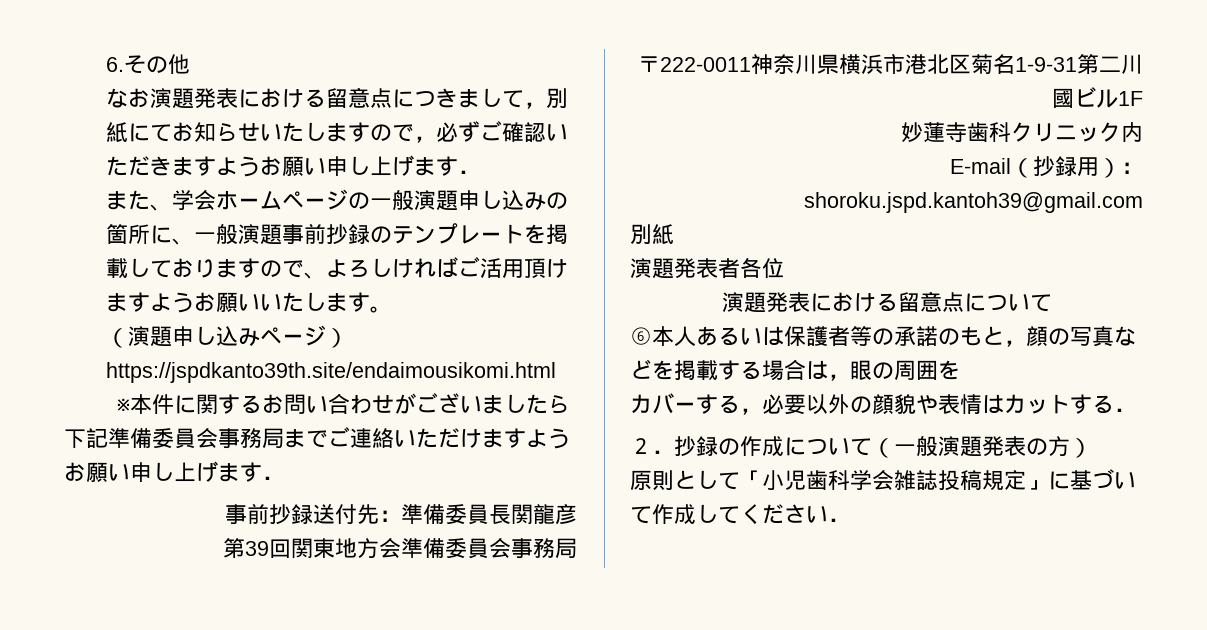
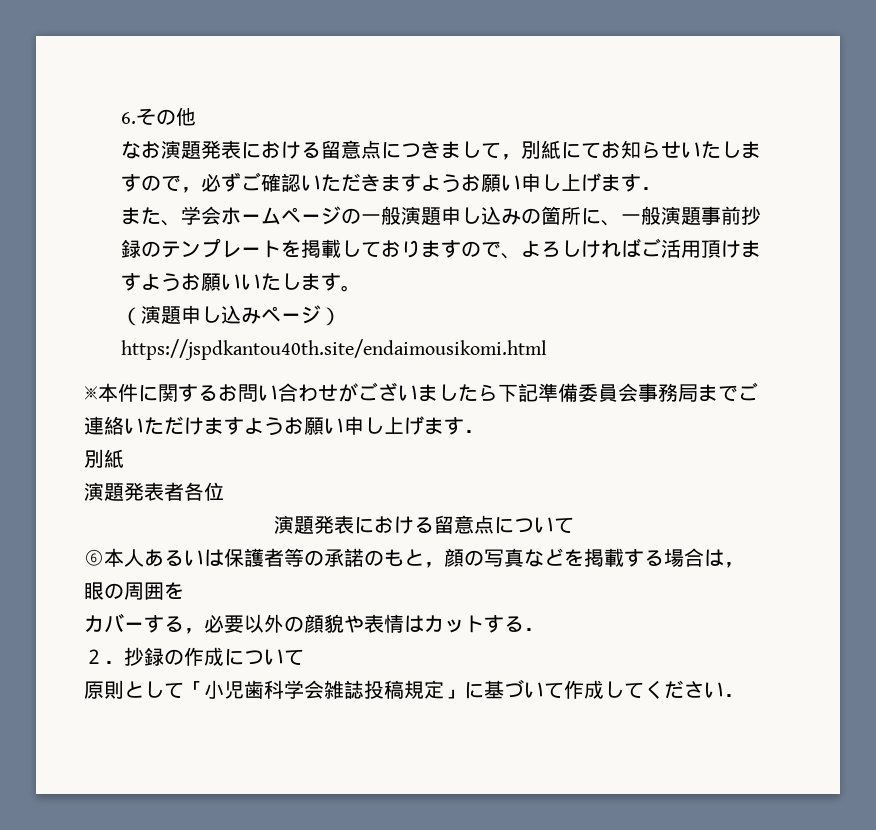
- （演題申し込みページ）https://jspdkanto39th.site/endaimousikomi.html
+ （演題申し込みページ）https://jspdkantou40th.site/endaimousikomi.html
- 事前抄録送付先：準備委員長関龍彦
- 第39回関東地方会準備委員会事務局
- 〒222-0011神奈川県横浜市港北区菊名1-9-31第二川國ビル1F
- 妙蓮寺歯科クリニック内
- E-mail（抄録用）：shoroku.jspd.kantoh39@gmail.com
- ２．抄録の作成について（一般演題発表の方）
+ ２．抄録の作成について

